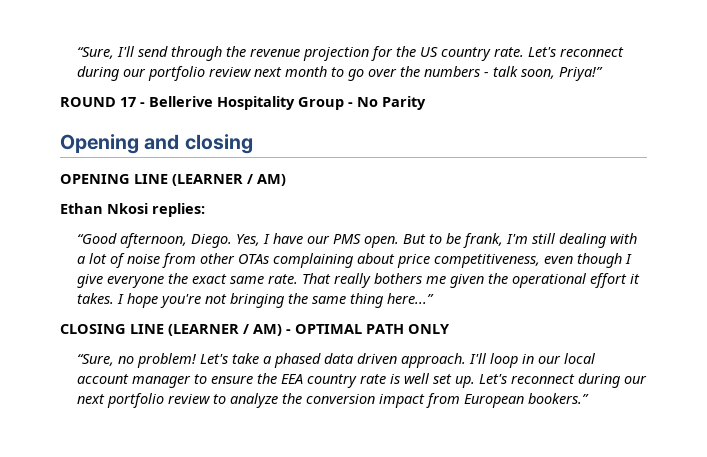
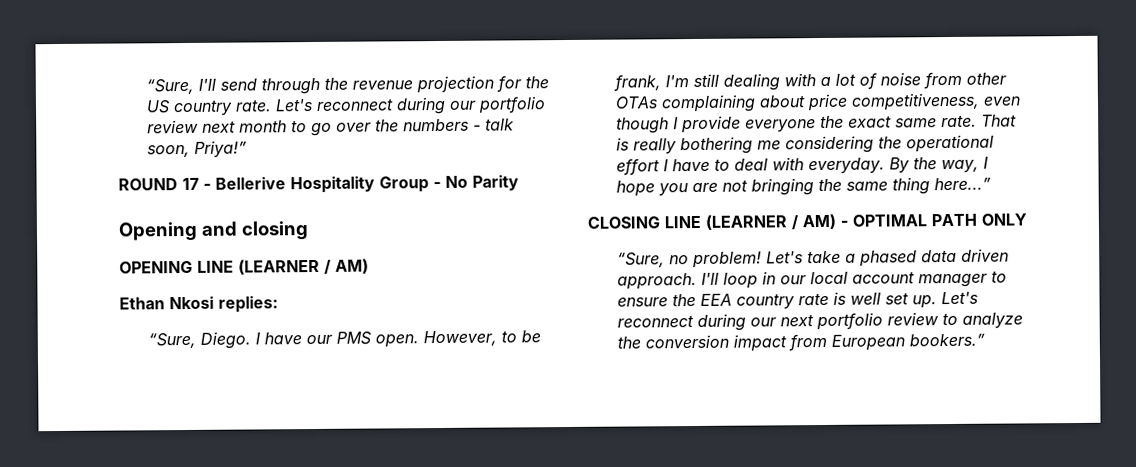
- “Good afternoon, Diego. Yes, I have our PMS open.
+ “Sure, Diego. I have our PMS open.
- But to be frank, I'm still dealing with a lot of noise from other OTAs complaining about price competitiveness, even though I give everyone the exact same rate.
+ However, to be frank, I'm still dealing with a lot of noise from other OTAs complaining about price competitiveness, even though I provide everyone the exact same rate.
- That really bothers me given the operational effort it takes. I hope you're not bringing the same thing here...”
+ That is really bothering me considering the operational effort I have to deal with everyday. By the way, I hope you are not bringing the same thing here...”

